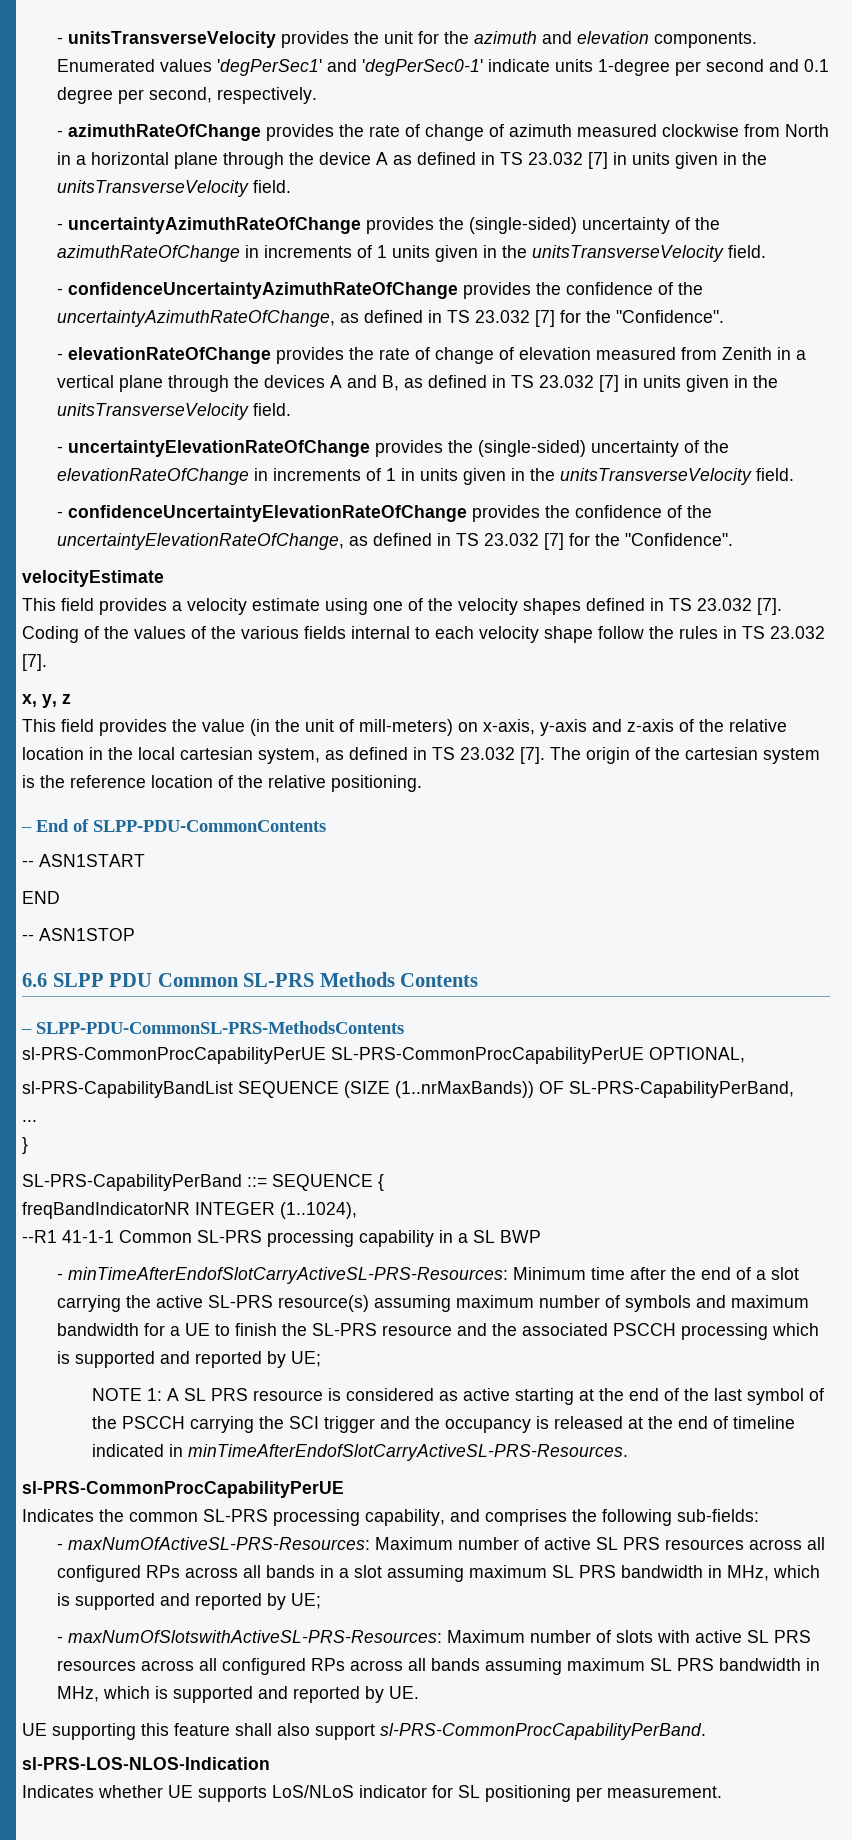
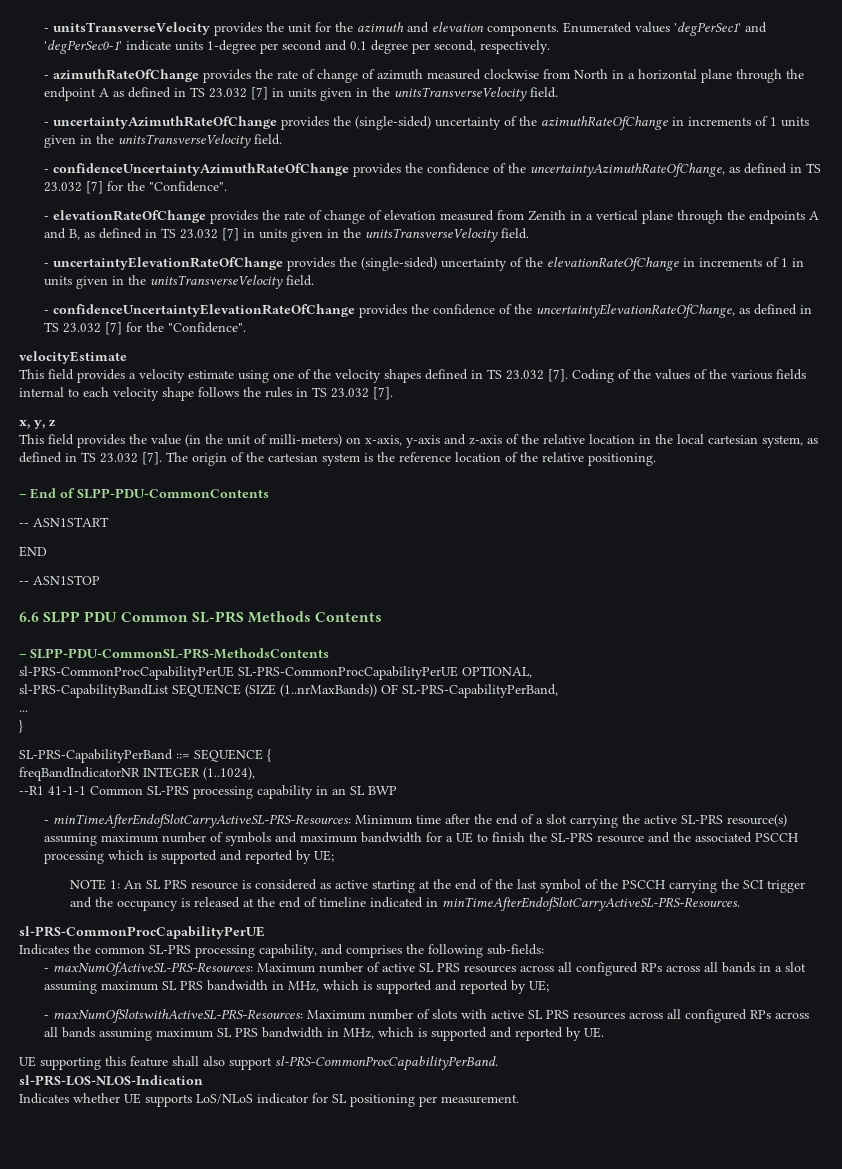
- - azimuthRateOfChange provides the rate of change of azimuth measured clockwise from North in a horizontal plane through the device A as defined in TS 23.032 [7] in units given in the unitsTransverseVelocity field.
+ - azimuthRateOfChange provides the rate of change of azimuth measured clockwise from North in a horizontal plane through the endpoint A as defined in TS 23.032 [7] in units given in the unitsTransverseVelocity field.
- - elevationRateOfChange provides the rate of change of elevation measured from Zenith in a vertical plane through the devices A and B, as defined in TS 23.032 [7] in units given in the unitsTransverseVelocity field.
+ - elevationRateOfChange provides the rate of change of elevation measured from Zenith in a vertical plane through the endpoints A and B, as defined in TS 23.032 [7] in units given in the unitsTransverseVelocity field.
- Coding of the values of the various fields internal to each velocity shape follow the rules in TS 23.032 [7].
+ Coding of the values of the various fields internal to each velocity shape follows the rules in TS 23.032 [7].
- This field provides the value (in the unit of mill-meters) on x-axis, y-axis and z-axis of the relative location in the local cartesian system, as defined in TS 23.032 [7].
+ This field provides the value (in the unit of milli-meters) on x-axis, y-axis and z-axis of the relative location in the local cartesian system, as defined in TS 23.032 [7].
- --R1 41-1-1 Common SL-PRS processing capability in a SL BWP
+ --R1 41-1-1 Common SL-PRS processing capability in an SL BWP
- NOTE 1: A SL PRS resource is considered as active starting at the end of the last symbol of the PSCCH carrying the SCI trigger and the occupancy is released at the end of timeline indicated in minTimeAfterEndofSlotCarryActiveSL-PRS-Resources.
+ NOTE 1: An SL PRS resource is considered as active starting at the end of the last symbol of the PSCCH carrying the SCI trigger and the occupancy is released at the end of timeline indicated in minTimeAfterEndofSlotCarryActiveSL-PRS-Resources.

